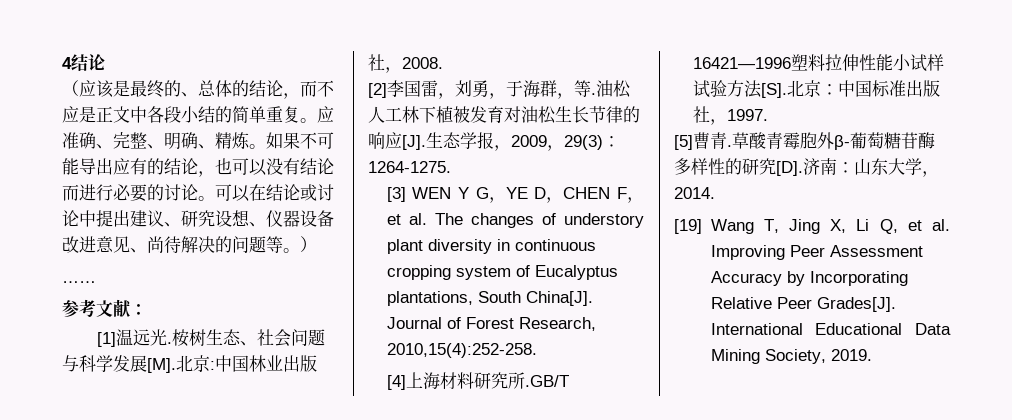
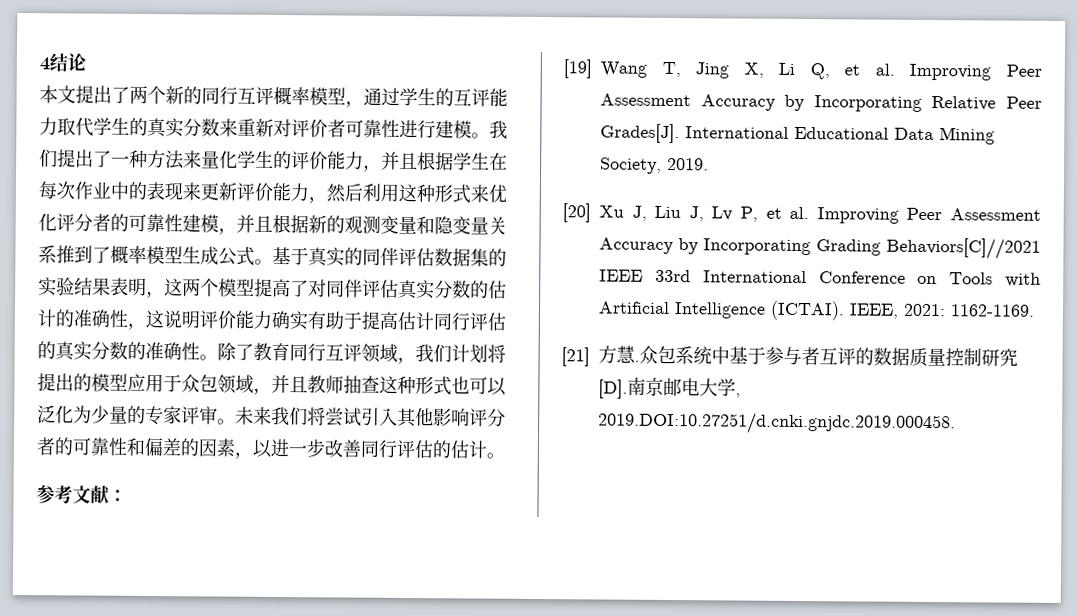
- （应该是最终的、总体的结论，而不应是正文中各段小结的简单重复。应准确、完整、明确、精炼。如果不可能导出应有的结论，也可以没有结论而进行必要的讨论。可以在结论或讨论中提出建议、研究设想、仪器设备改进意见、尚待解决的问题等。）
- ……
+ 本文提出了两个新的同行互评概率模型，通过学生的互评能力取代学生的真实分数来重新对评价者可靠性进行建模。我们提出了一种方法来量化学生的评价能力，并且根据学生在每次作业中的表现来更新评价能力，然后利用这种形式来优化评分者的可靠性建模，并且根据新的观测变量和隐变量关系推到了概率模型生成公式。基于真实的同伴评估数据集的实验结果表明，这两个模型提高了对同伴评估真实分数的估计的准确性，这说明评价能力确实有助于提高估计同行评估的真实分数的准确性。除了教育同行互评领域，我们计划将提出的模型应用于众包领域，并且教师抽查这种形式也可以泛化为少量的专家评审。未来我们将尝试引入其他影响评分者的可靠性和偏差的因素，以进一步改善同行评估的估计。
  参考文献：
- [1]温远光.桉树生态、社会问题与科学发展[M].北京:中国林业出版社，2008.
- [2]李国雷，刘勇，于海群，等.油松人工林下植被发育对油松生长节律的响应[J].生态学报，2009，29(3)：1264-1275.
- [3] WEN Y G，YE D，CHEN F，et al. The changes of understory plant diversity in continuous cropping system of Eucalyptus plantations, South China[J]. Journal of Forest Research, 2010,15(4):252-258.
- [4]上海材料研究所.GB/T 16421—1996塑料拉伸性能小试样试验方法[S].北京：中国标准出版社，1997.
- [5]曹青.草酸青霉胞外β-葡萄糖苷酶多样性的研究[D].济南：山东大学，2014.
+ [20] Xu J, Liu J, Lv P, et al. Improving Peer Assessment Accuracy by Incorporating Grading Behaviors[C]//2021 IEEE 33rd International Conference on Tools with Artificial Intelligence (ICTAI). IEEE, 2021: 1162-1169.
+ [21]方慧.众包系统中基于参与者互评的数据质量控制研究[D].南京邮电大学, 2019.DOI:10.27251/d.cnki.gnjdc.2019.000458.

